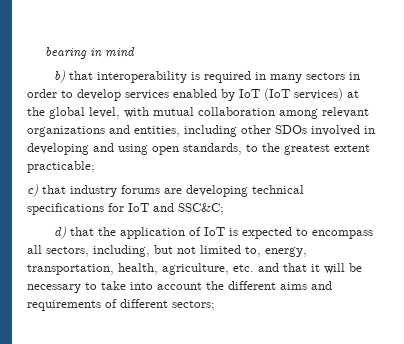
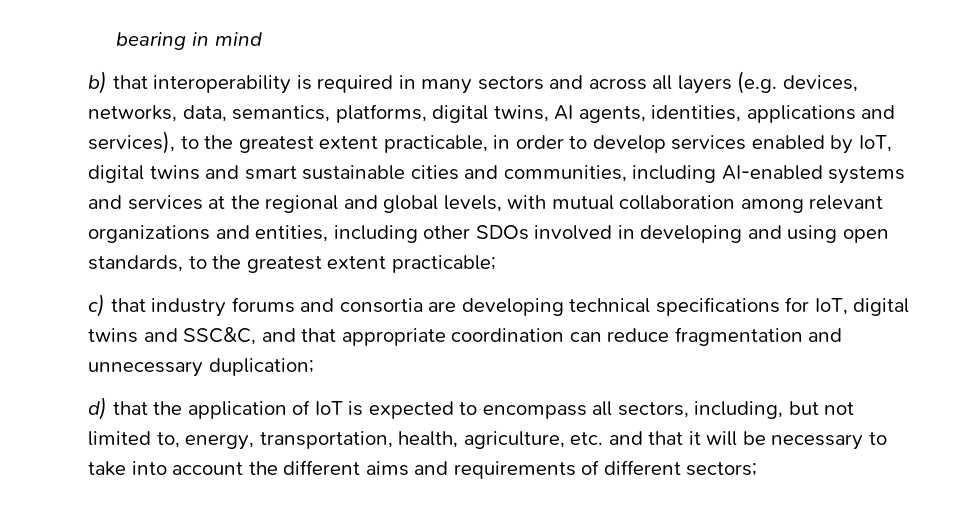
- b) that interoperability is required in many sectors in order to develop services enabled by IoT (IoT services) at the global level, with mutual collaboration among relevant organizations and entities, including other SDOs involved in developing and using open standards, to the greatest extent practicable;
+ b) that interoperability is required in many sectors and across all layers (e.g. devices, networks, data, semantics, platforms, digital twins, AI agents, identities, applications and services), to the greatest extent practicable, in order to develop services enabled by IoT, digital twins and smart sustainable cities and communities, including AI-enabled systems and services at the regional and global levels, with mutual collaboration among relevant organizations and entities, including other SDOs involved in developing and using open standards, to the greatest extent practicable;
- c) that industry forums are developing technical specifications for IoT and SSC&C;
+ c) that industry forums and consortia are developing technical specifications for IoT, digital twins and SSC&C, and that appropriate coordination can reduce fragmentation and unnecessary duplication;

